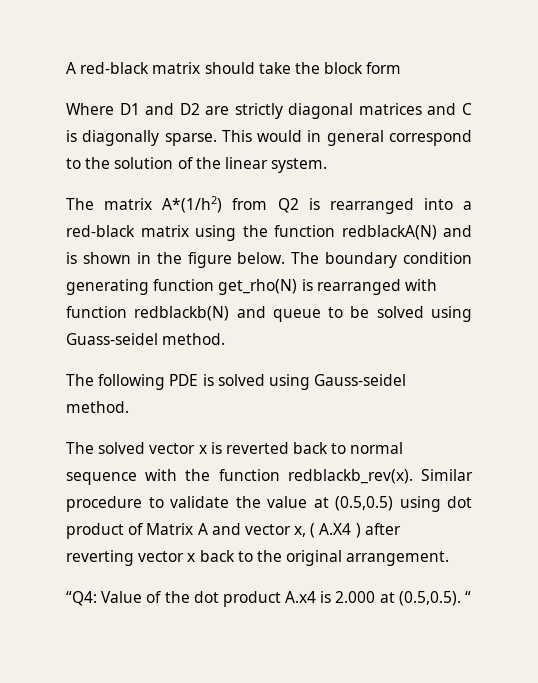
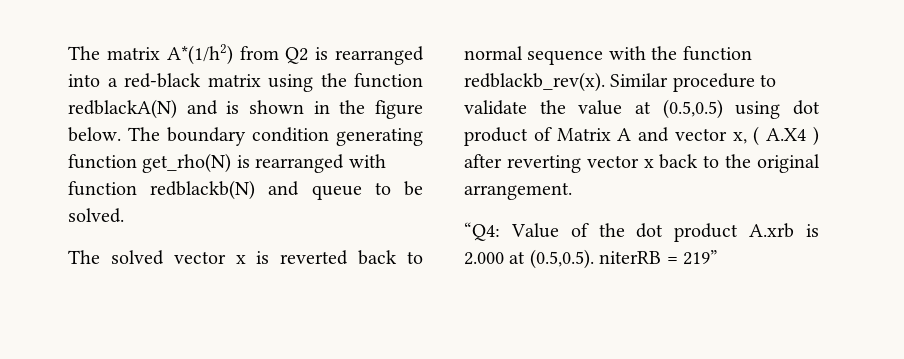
- A red-black matrix should take the block form
- Where D1 and D2 are strictly diagonal matrices and C is diagonally sparse. This would in general correspond to the solution of the linear system.
- The boundary condition generating function get_rho(N) is rearranged with function redblackb(N) and queue to be solved using Guass-seidel method.
- The following PDE is solved using Gauss-seidel method.
+ The boundary condition generating function get_rho(N) is rearranged with function redblackb(N) and queue to be solved.
- “Q4: Value of the dot product A.x4 is 2.000 at (0.5,0.5). “
+ “Q4: Value of the dot product A.xrb is 2.000 at (0.5,0.5). niterRB = 219”

